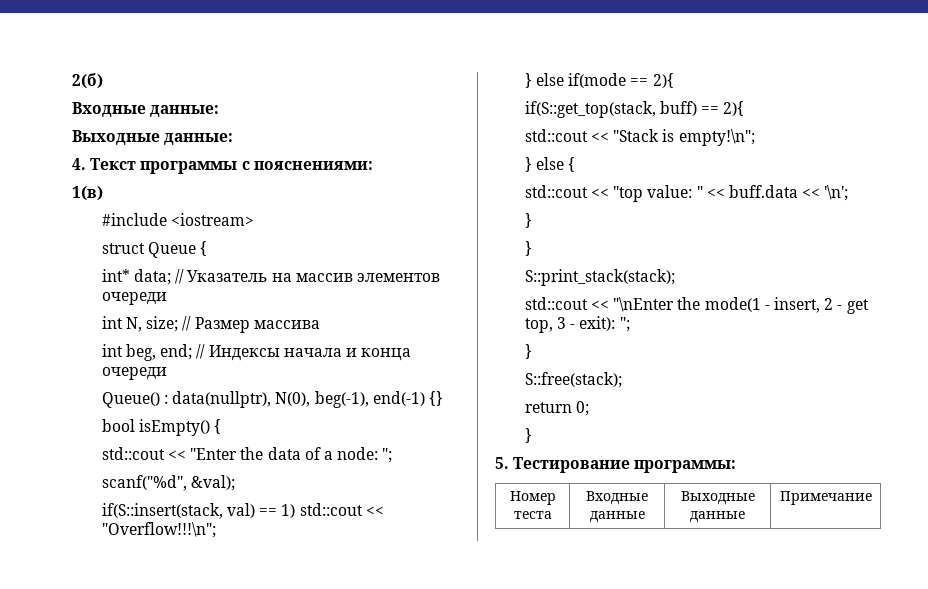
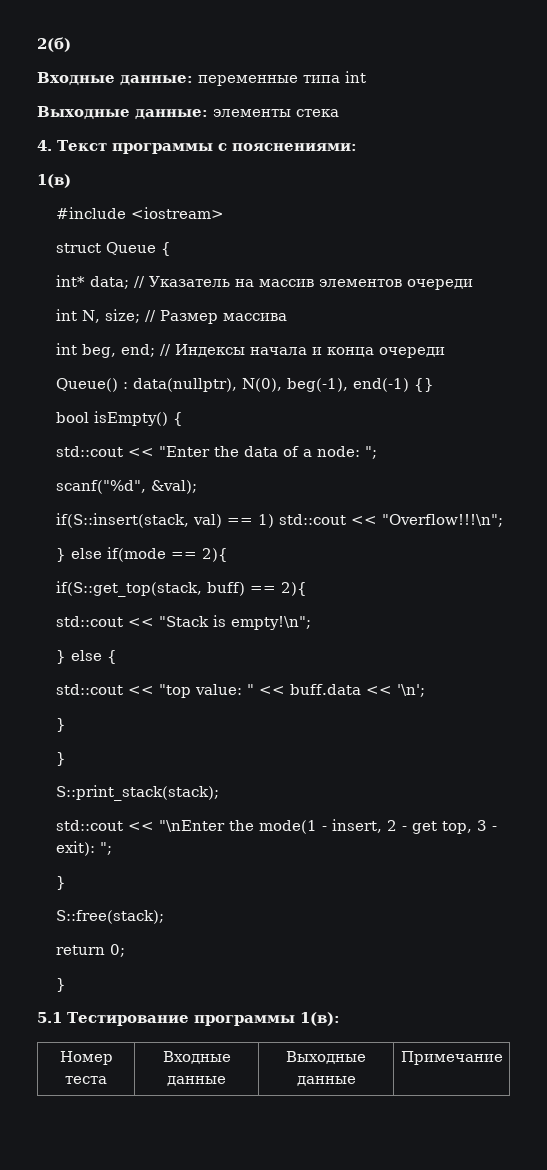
- Входные данные:
+ Входные данные: переменные типа int
- Выходные данные:
+ Выходные данные: элементы стека
- 5. Тестирование программы:
+ 5.1 Тестирование программы 1(в):

